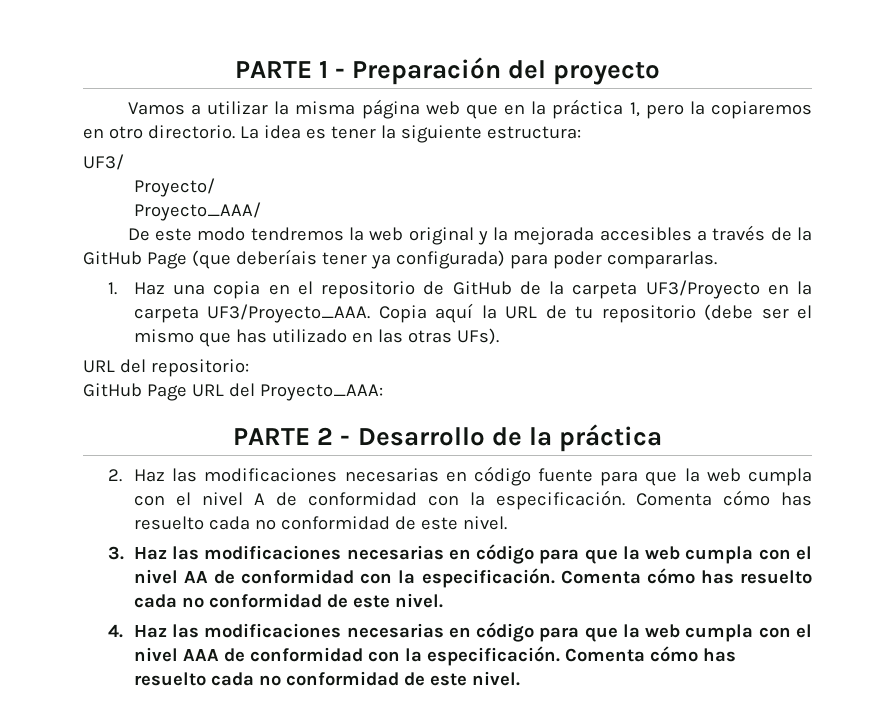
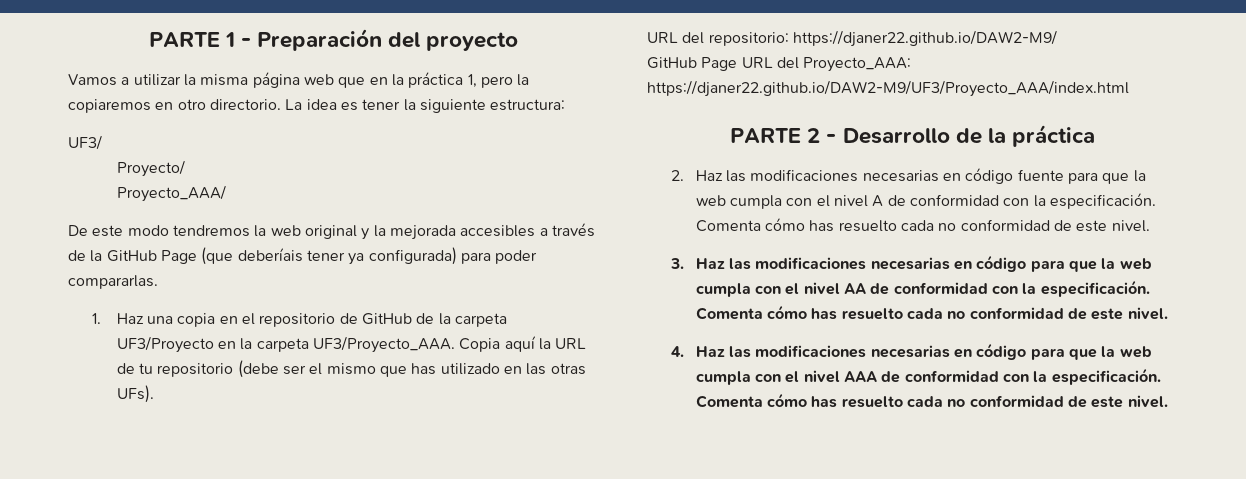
- URL del repositorio:
+ URL del repositorio: https://djaner22.github.io/DAW2-M9/
- GitHub Page URL del Proyecto_AAA:
+ GitHub Page URL del Proyecto_AAA: https://djaner22.github.io/DAW2-M9/UF3/Proyecto_AAA/index.html

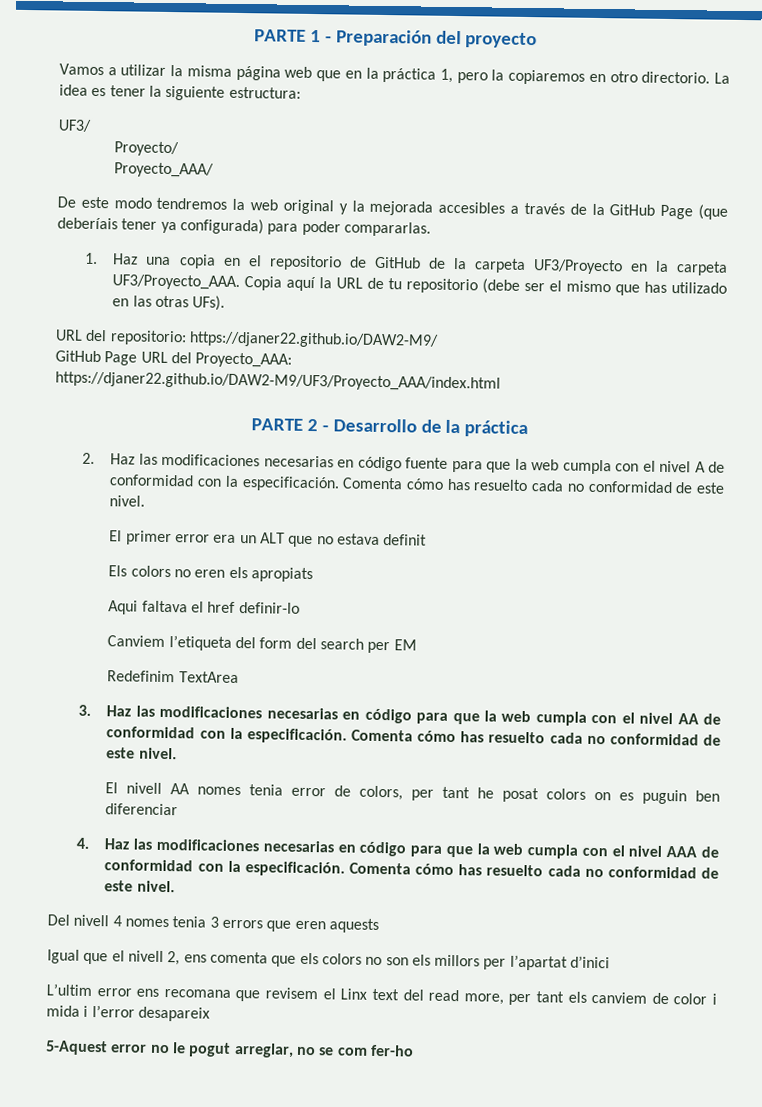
+ El primer error era un ALT que no estava definit
+ Els colors no eren els apropiats
+ Aqui faltava el href definir-lo
+ Canviem l’etiqueta del form del search per EM
+ Redefinim TextArea
+ El nivell AA nomes tenia error de colors, per tant he posat colors on es puguin ben diferenciar
+ Del nivell 4 nomes tenia 3 errors que eren aquests
+ Igual que el nivell 2, ens comenta que els colors no son els millors per l’apartat d’inici
+ L’ultim error ens recomana que revisem el Linx text del read more, per tant els canviem de color i mida i l’error desapareix
+ 5-Aquest error no le pogut arreglar, no se com fer-ho

